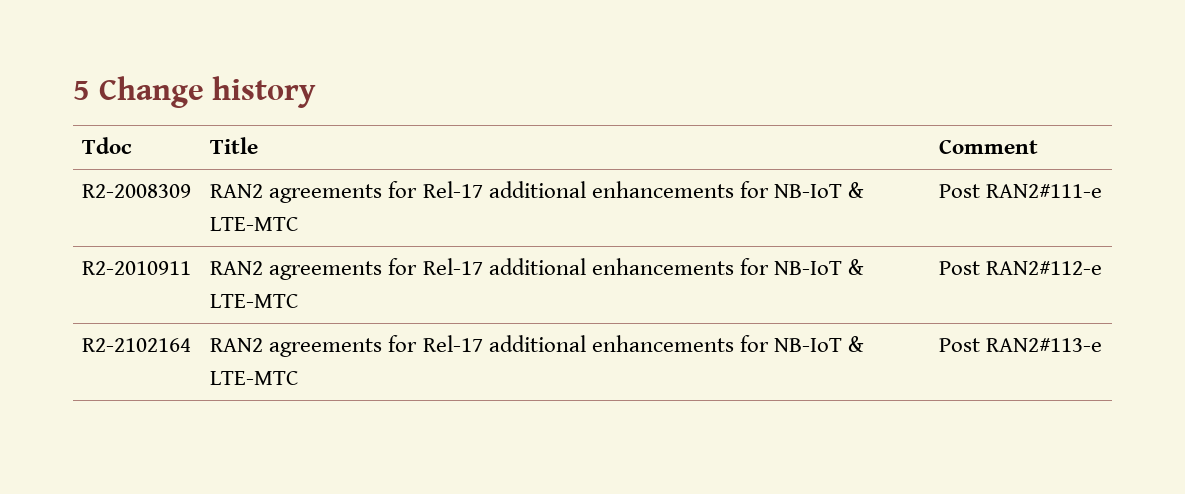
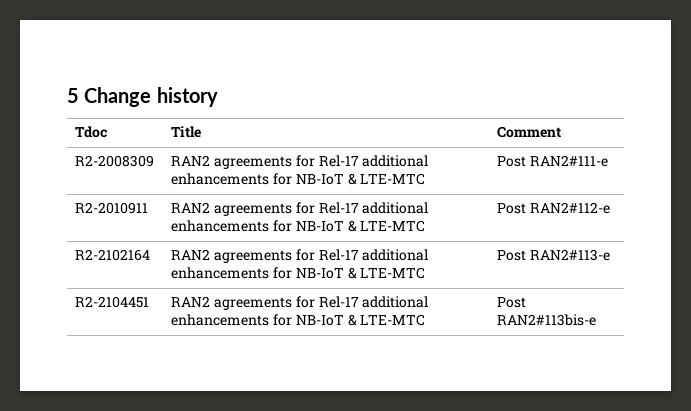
+ R2-2104451 | RAN2 agreements for Rel-17 additional enhancements for NB-IoT & LTE-MTC | Post RAN2#113bis-e

